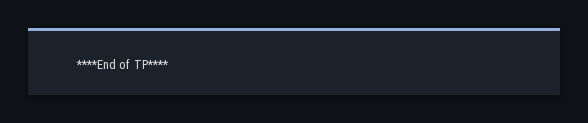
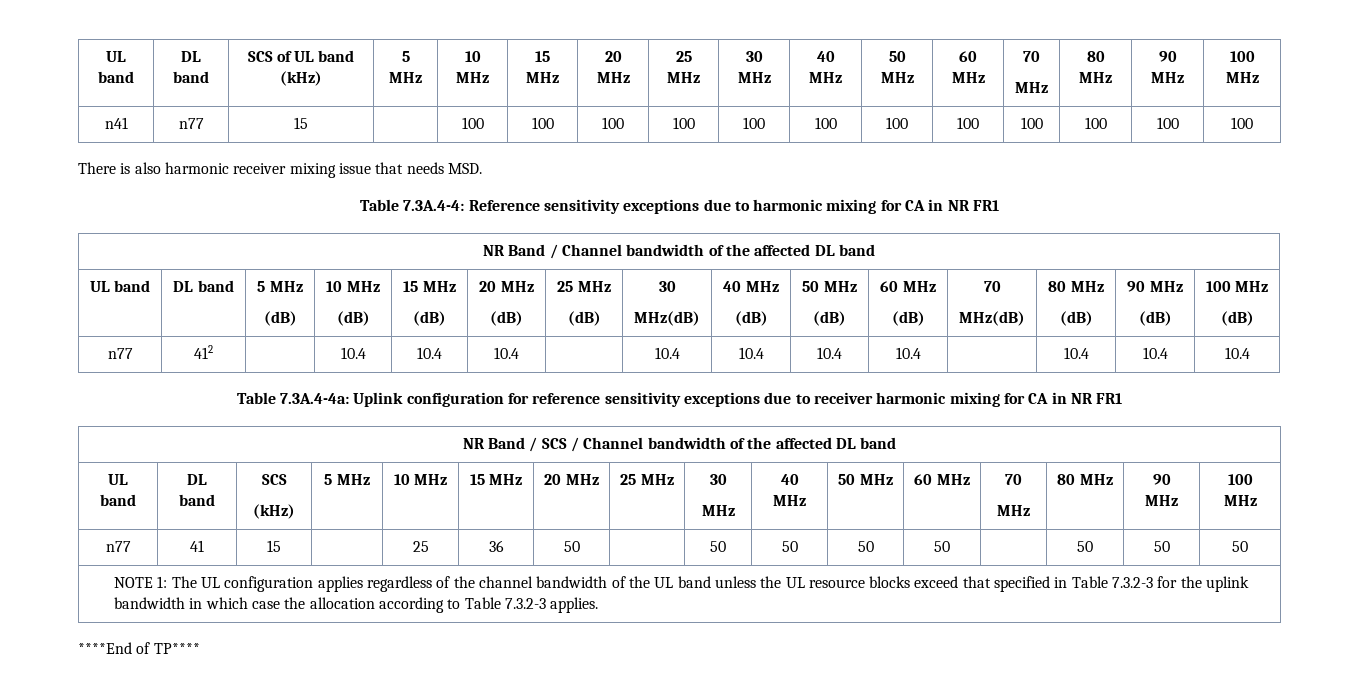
+ UL band | DL band | SCS of UL band (kHz) | 5 MHz | 10 MHz | 15 MHz | 20 MHz | 25 MHz | 30 MHz | 40 MHz | 50 MHz | 60 MHz | 70
+ MHz | 80 MHz | 90 MHz | 100 MHz
+ n41 | n77 | 15 | | 100 | 100 | 100 | 100 | 100 | 100 | 100 | 100 | 100 | 100 | 100 | 100
+ There is also harmonic receiver mixing issue that needs MSD.
+ Table 7.3A.4-4: Reference sensitivity exceptions due to harmonic mixing for CA in NR FR1
+ NR Band / Channel bandwidth of the affected DL band
+ UL band | DL band | 5 MHz
+ (dB) | 10 MHz
+ (dB) | 15 MHz
+ (dB) | 20 MHz
+ (dB) | 25 MHz
+ (dB) | 30
+ MHz(dB) | 40 MHz
+ (dB) | 50 MHz
+ (dB) | 60 MHz
+ (dB) | 70
+ MHz(dB) | 80 MHz
+ (dB) | 90 MHz
+ (dB) | 100 MHz
+ (dB)
+ n77 | 412 | | 10.4 | 10.4 | 10.4 | | 10.4 | 10.4 | 10.4 | 10.4 | | 10.4 | 10.4 | 10.4
+ Table 7.3A.4-4a: Uplink configuration for reference sensitivity exceptions due to receiver harmonic mixing for CA in NR FR1
+ NR Band / SCS / Channel bandwidth of the affected DL band
+ UL band | DL band | SCS
+ (kHz) | 5 MHz | 10 MHz | 15 MHz | 20 MHz | 25 MHz | 30
+ MHz | 40 MHz | 50 MHz | 60 MHz | 70
+ MHz | 80 MHz | 90 MHz | 100 MHz
+ n77 | 41 | 15 | | 25 | 36 | 50 | | 50 | 50 | 50 | 50 | | 50 | 50 | 50
+ NOTE 1: The UL configuration applies regardless of the channel bandwidth of the UL band unless the UL resource blocks exceed that specified in Table 7.3.2-3 for the uplink bandwidth in which case the allocation according to Table 7.3.2-3 applies.

